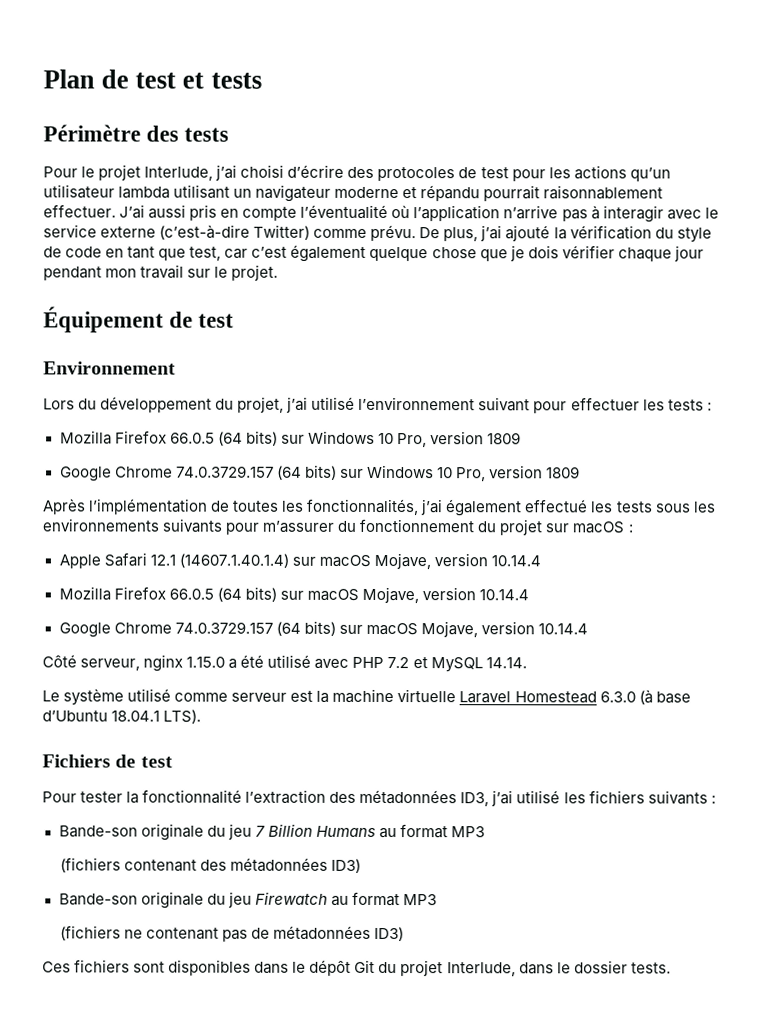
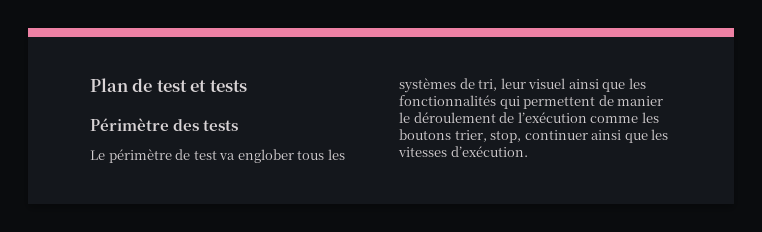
- Pour le projet Interlude, j’ai choisi d’écrire des protocoles de test pour les actions qu’un utilisateur lambda utilisant un navigateur moderne et répandu pourrait raisonnablement effectuer. J’ai aussi pris en compte l’éventualité où l’application n’arrive pas à interagir avec le service externe (c’est-à-dire Twitter) comme prévu. De plus, j’ai ajouté la vérification du style de code en tant que test, car c’est également quelque chose que je dois vérifier chaque jour pendant mon travail sur le projet.
- Équipement de test
- Environnement
- Lors du développement du projet, j’ai utilisé l’environnement suivant pour effectuer les tests :
- Mozilla Firefox 66.0.5 (64 bits) sur Windows 10 Pro, version 1809
- Google Chrome 74.0.3729.157 (64 bits) sur Windows 10 Pro, version 1809
- Après l’implémentation de toutes les fonctionnalités, j’ai également effectué les tests sous les environnements suivants pour m’assurer du fonctionnement du projet sur macOS :
- Apple Safari 12.1 (14607.1.40.1.4) sur macOS Mojave, version 10.14.4
- Mozilla Firefox 66.0.5 (64 bits) sur macOS Mojave, version 10.14.4
- Google Chrome 74.0.3729.157 (64 bits) sur macOS Mojave, version 10.14.4
- Côté serveur, nginx 1.15.0 a été utilisé avec PHP 7.2 et MySQL 14.14.
- Le système utilisé comme serveur est la machine virtuelle Laravel Homestead 6.3.0 (à base d’Ubuntu 18.04.1 LTS).
- Fichiers de test
- Pour tester la fonctionnalité l’extraction des métadonnées ID3, j’ai utilisé les fichiers suivants :
- Bande-son originale du jeu 7 Billion Humans au format MP3
- (fichiers contenant des métadonnées ID3)
- Bande-son originale du jeu Firewatch au format MP3
- (fichiers ne contenant pas de métadonnées ID3)
- Ces fichiers sont disponibles dans le dépôt Git du projet Interlude, dans le dossier tests.
+ Le périmètre de test va englober tous les systèmes de tri, leur visuel ainsi que les fonctionnalités qui permettent de manier le déroulement de l’exécution comme les boutons trier, stop, continuer ainsi que les vitesses d’exécution.

